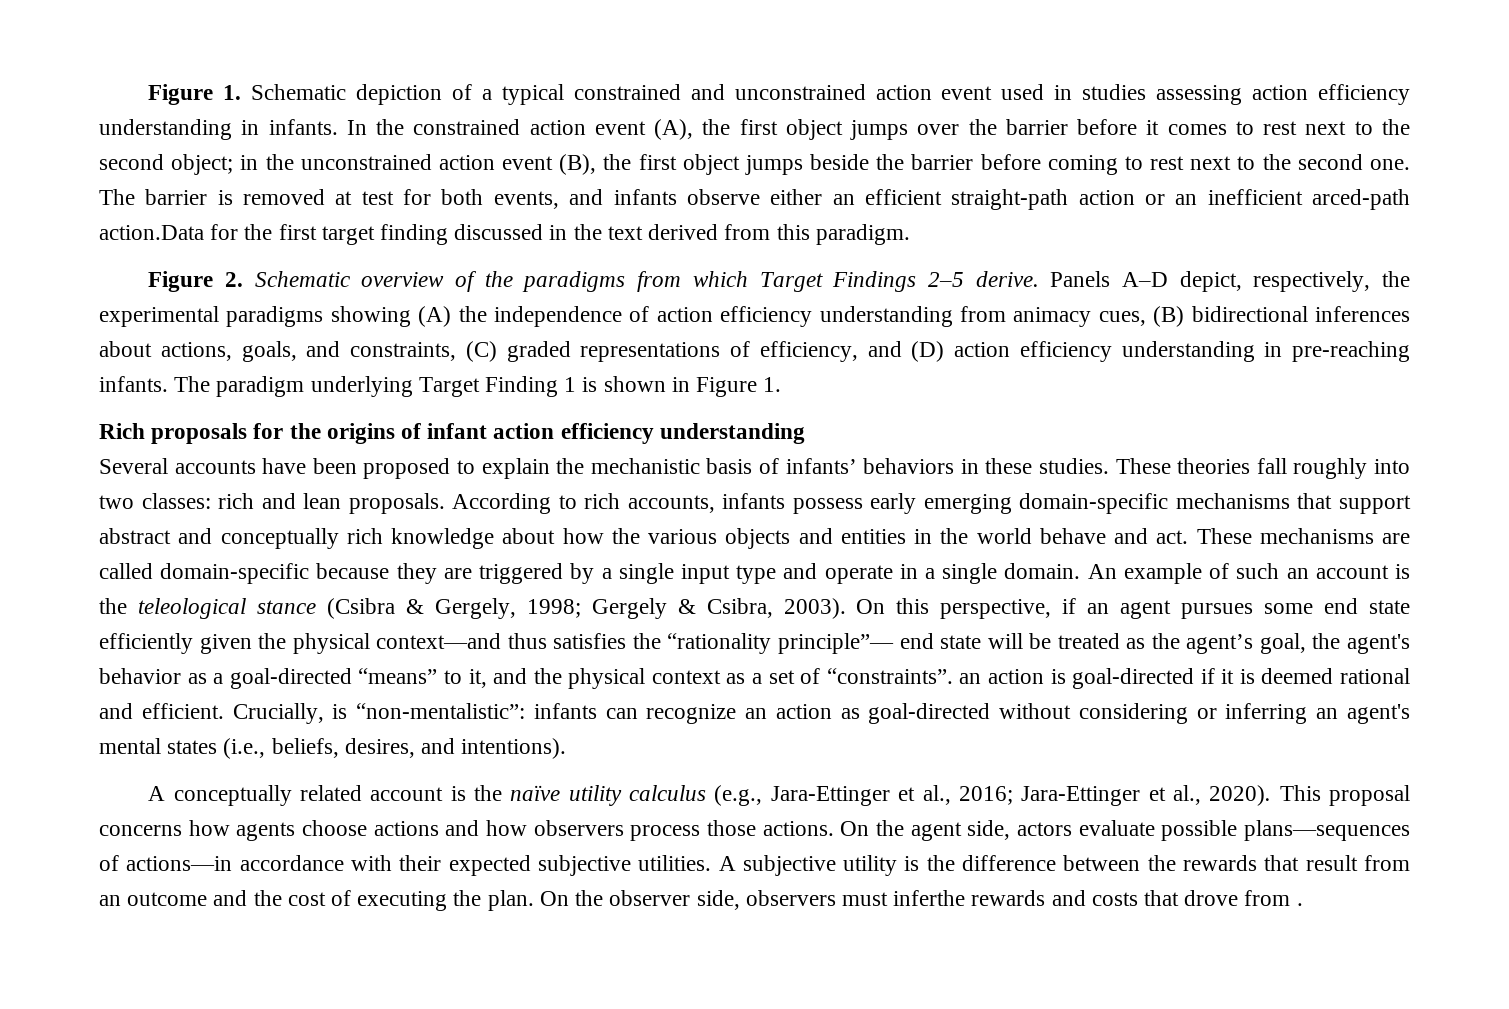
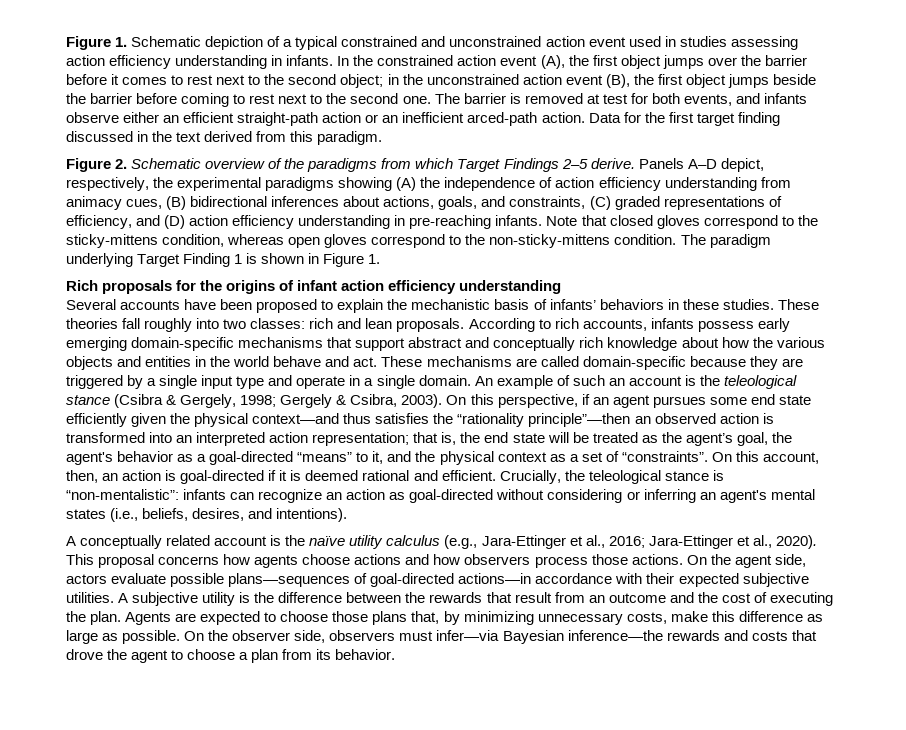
- The barrier is removed at test for both events, and infants observe either an efficient straight-path action or an inefficient arced-path action.Data for the first target finding discussed in the text derived from this paradigm.
+ The barrier is removed at test for both events, and infants observe either an efficient straight-path action or an inefficient arced-path action. Data for the first target finding discussed in the text derived from this paradigm.
+ Note that closed gloves correspond to the sticky-mittens condition, whereas open gloves correspond to the non-sticky-mittens condition.
- On this perspective, if an agent pursues some end state efficiently given the physical context—and thus satisfies the “rationality principle”— end state will be treated as the agent’s goal, the agent's behavior as a goal-directed “means” to it, and the physical context as a set of “constraints”. an action is goal-directed if it is deemed rational and efficient.
+ On this perspective, if an agent pursues some end state efficiently given the physical context—and thus satisfies the “rationality principle”—then an observed action is transformed into an interpreted action representation; that is, the end state will be treated as the agent’s goal, the agent's behavior as a goal-directed “means” to it, and the physical context as a set of “constraints”. On this account, then, an action is goal-directed if it is deemed rational and efficient.
- Crucially, is “non-mentalistic”: infants can recognize an action as goal-directed without considering or inferring an agent's mental states (i.e., beliefs, desires, and intentions).
+ Crucially, the teleological stance is “non-mentalistic”: infants can recognize an action as goal-directed without considering or inferring an agent's mental states (i.e., beliefs, desires, and intentions).
- On the agent side, actors evaluate possible plans—sequences of actions—in accordance with their expected subjective utilities.
+ On the agent side, actors evaluate possible plans—sequences of goal-directed actions—in accordance with their expected subjective utilities.
+ Agents are expected to choose those plans that, by minimizing unnecessary costs, make this difference as large as possible.
- On the observer side, observers must inferthe rewards and costs that drove from .
+ On the observer side, observers must infer—via Bayesian inference—the rewards and costs that drove the agent to choose a plan from its behavior.

